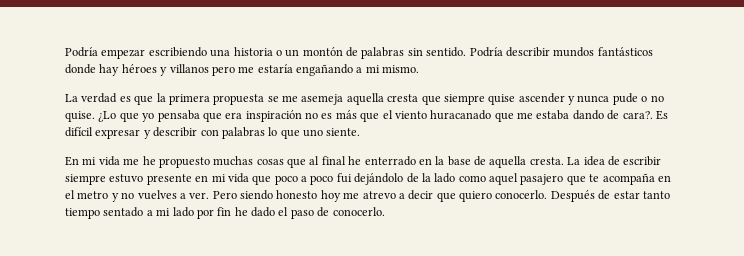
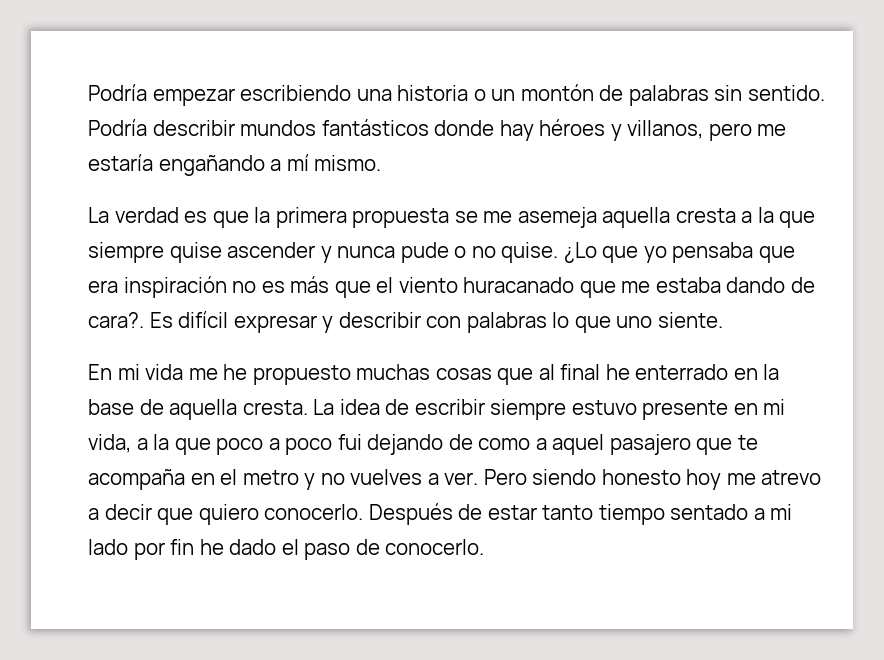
- Podría describir mundos fantásticos donde hay héroes y villanos pero me estaría engañando a mi mismo.
+ Podría describir mundos fantásticos donde hay héroes y villanos, pero me estaría engañando a mí mismo.
- La verdad es que la primera propuesta se me asemeja aquella cresta que siempre quise ascender y nunca pude o no quise.
+ La verdad es que la primera propuesta se me asemeja aquella cresta a la que siempre quise ascender y nunca pude o no quise.
- La idea de escribir siempre estuvo presente en mi vida que poco a poco fui dejándolo de la lado como aquel pasajero que te acompaña en el metro y no vuelves a ver.
+ La idea de escribir siempre estuvo presente en mi vida, a la que poco a poco fui dejando de como a aquel pasajero que te acompaña en el metro y no vuelves a ver.

